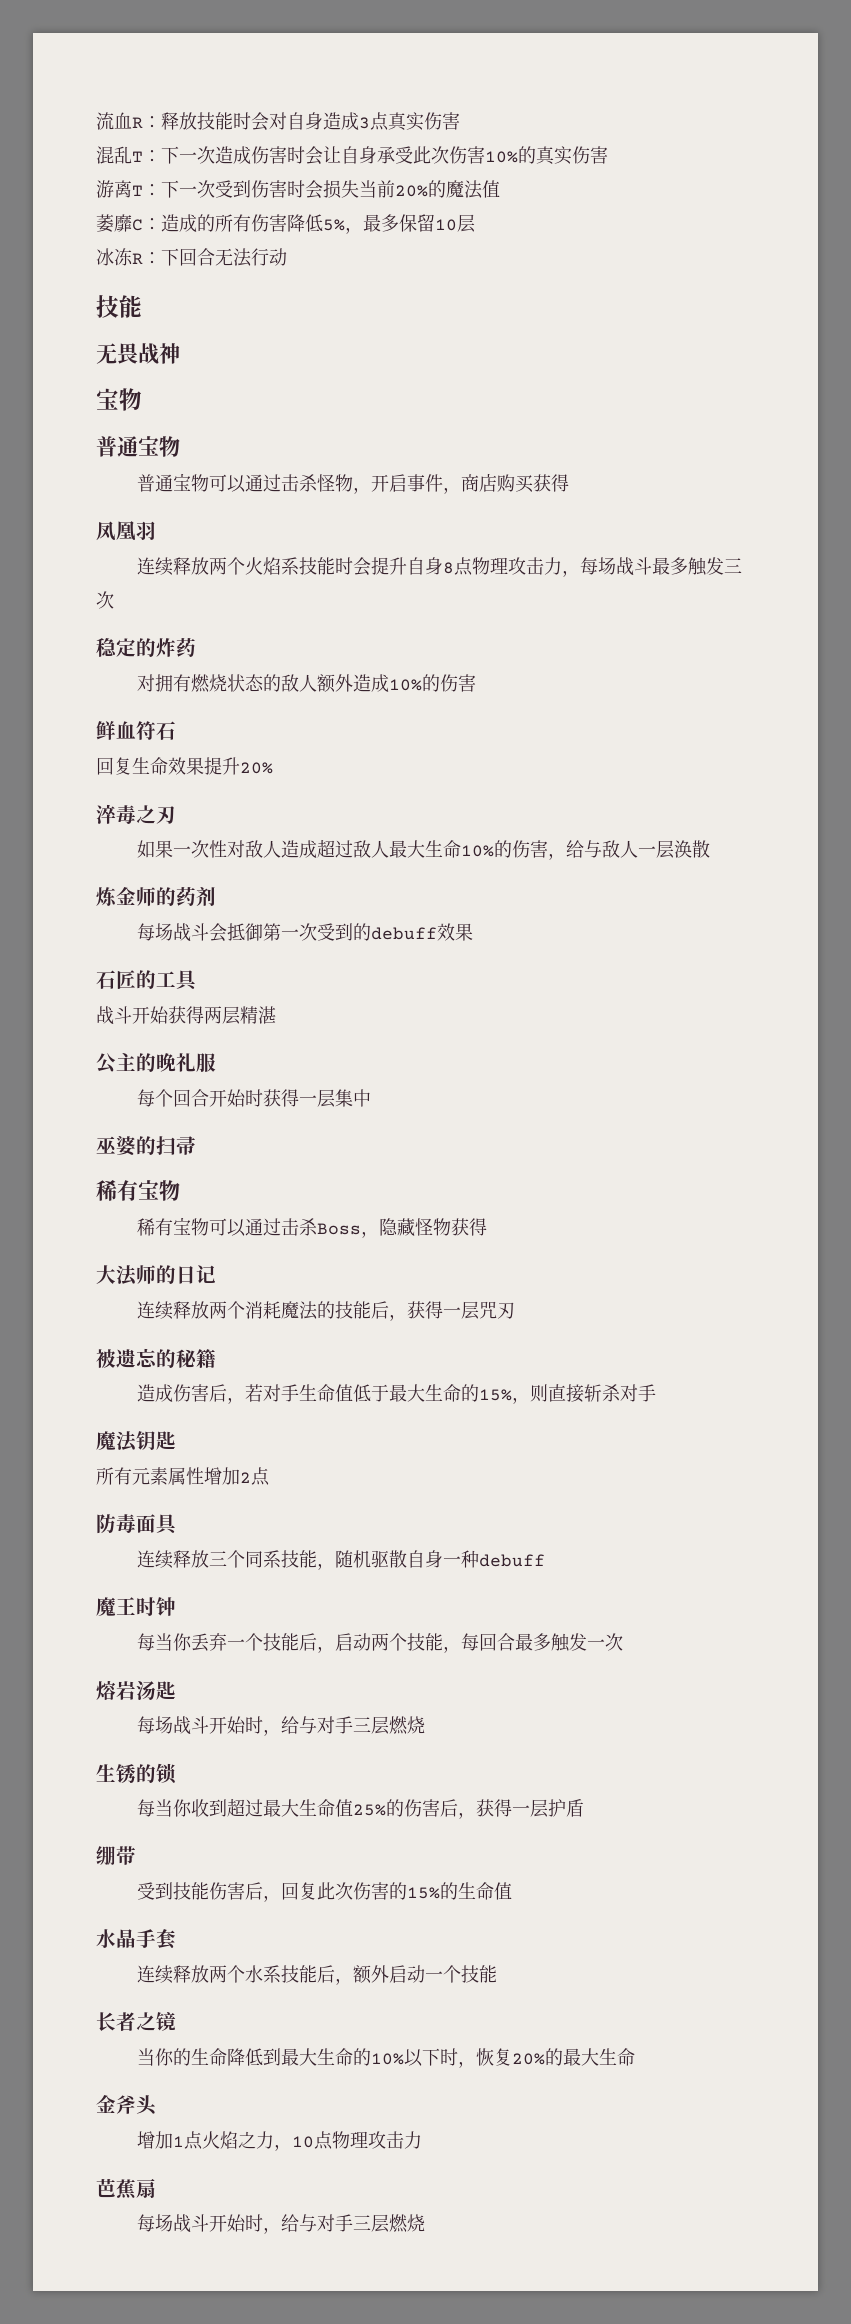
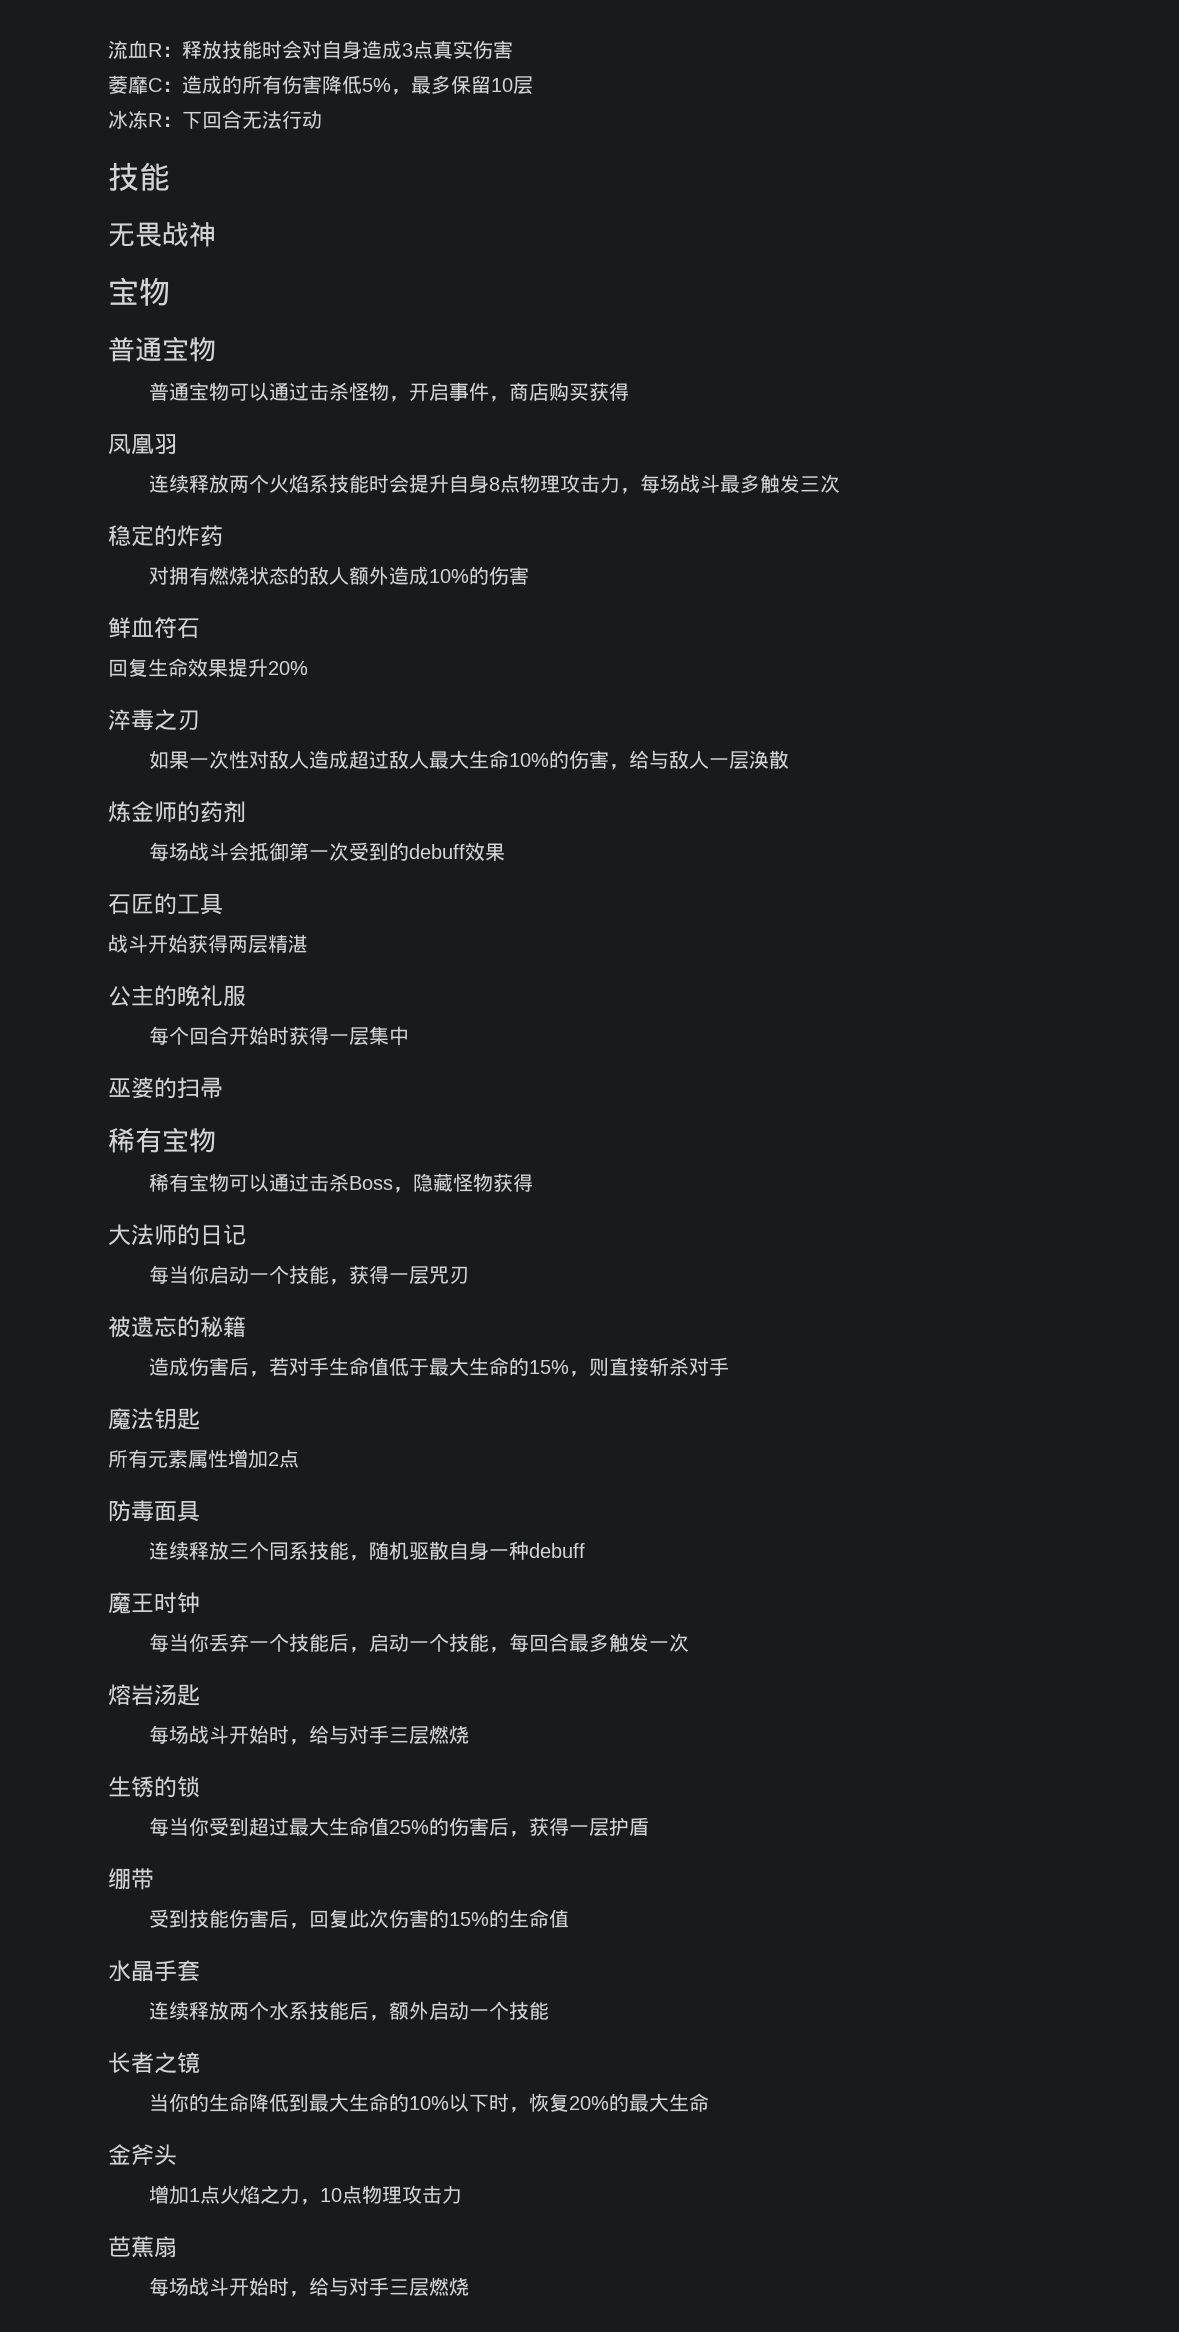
- 混乱T：下一次造成伤害时会让自身承受此次伤害10%的真实伤害
- 游离T：下一次受到伤害时会损失当前20%的魔法值
- 连续释放两个消耗魔法的技能后，获得一层咒刃
+ 每当你启动一个技能，获得一层咒刃
- 每当你丢弃一个技能后，启动两个技能，每回合最多触发一次
+ 每当你丢弃一个技能后，启动一个技能，每回合最多触发一次
- 每当你收到超过最大生命值25%的伤害后，获得一层护盾
+ 每当你受到超过最大生命值25%的伤害后，获得一层护盾

